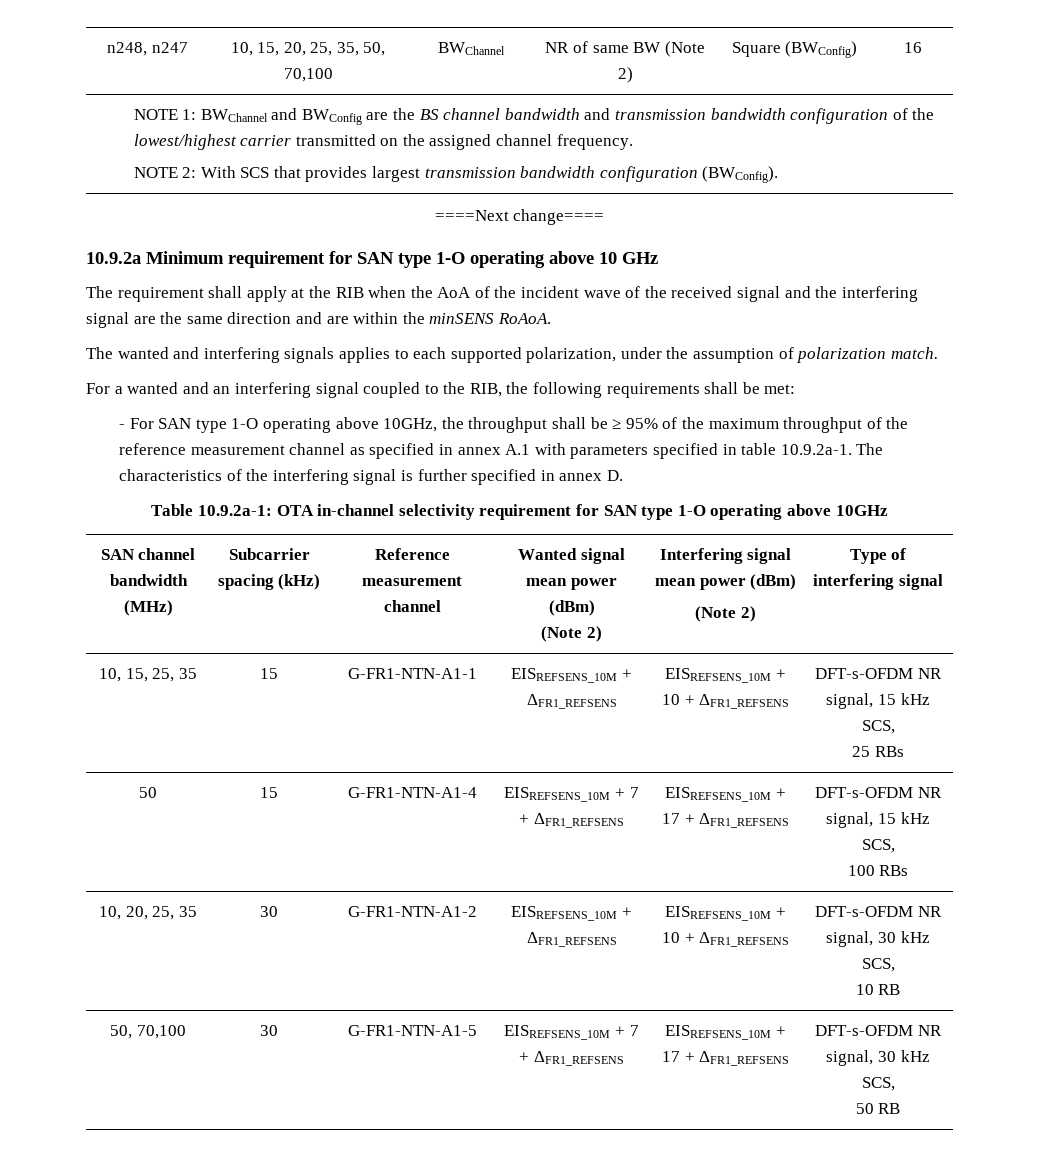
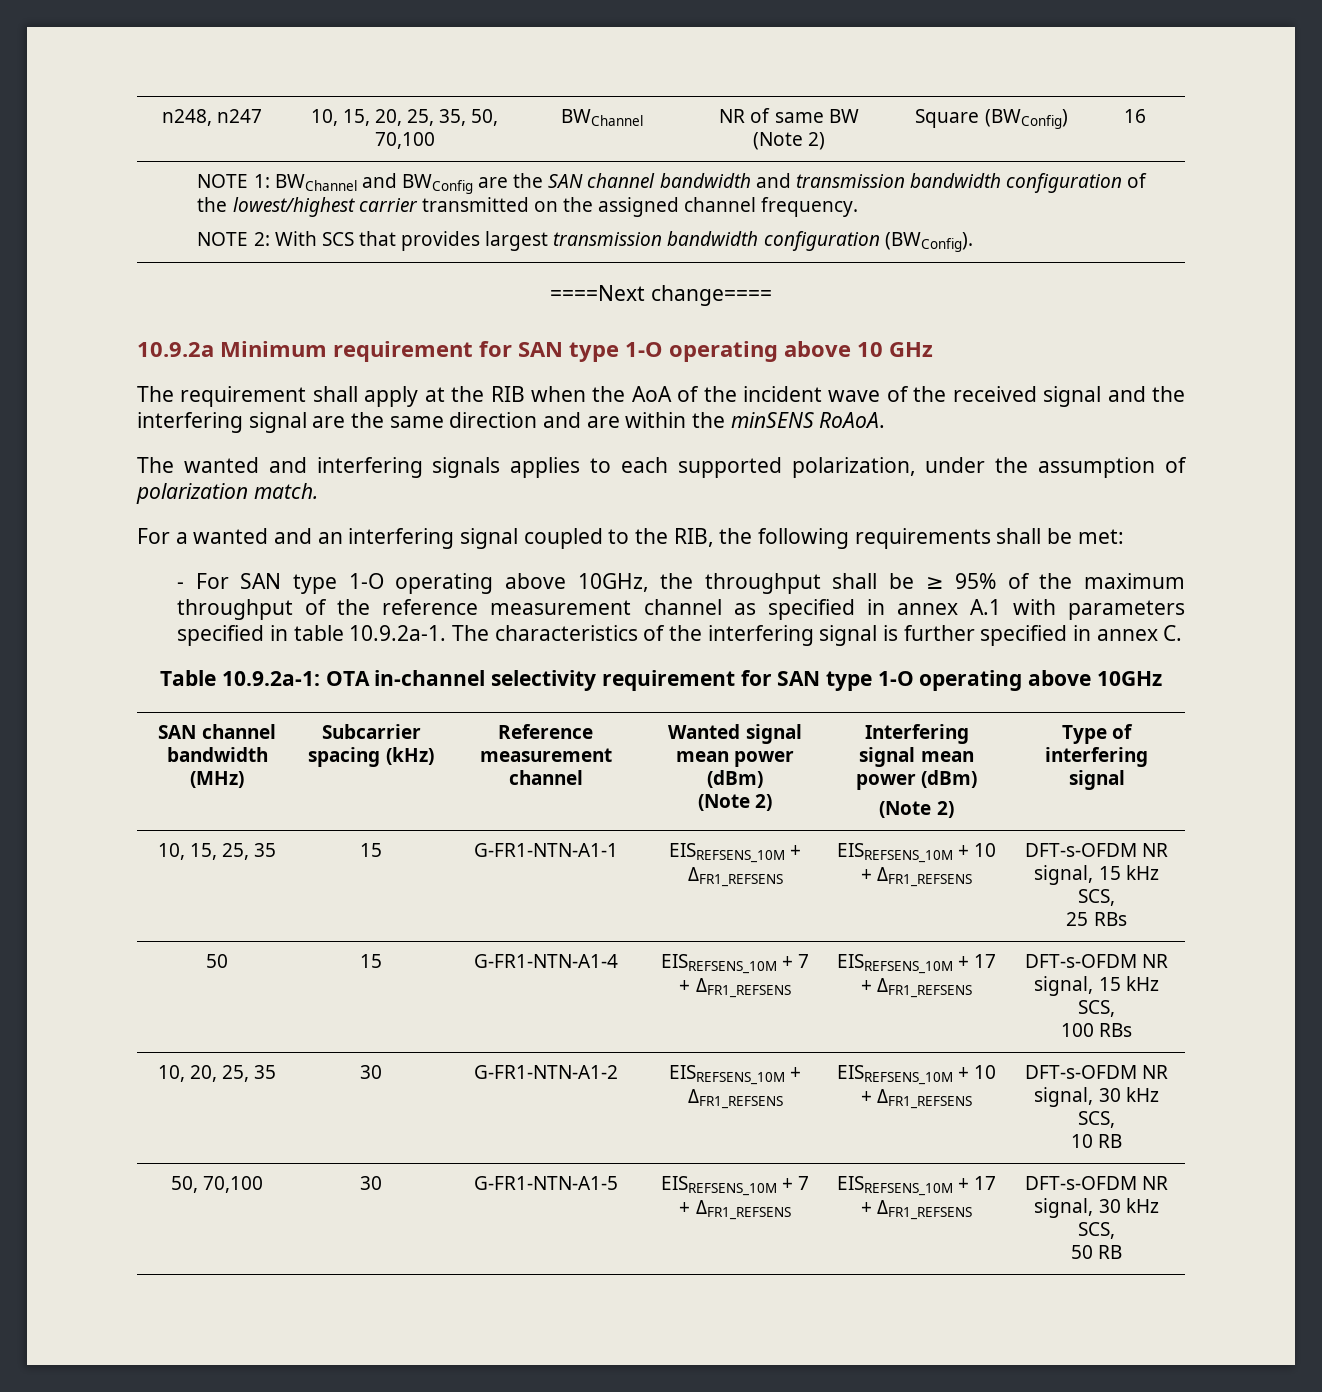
- NOTE 1: BWChannel and BWConfig are the BS channel bandwidth and transmission bandwidth configuration of the lowest/highest carrier transmitted on the assigned channel frequency.
+ NOTE 1: BWChannel and BWConfig are the SAN channel bandwidth and transmission bandwidth configuration of the lowest/highest carrier transmitted on the assigned channel frequency.
- - For SAN type 1-O operating above 10GHz, the throughput shall be ≥ 95% of the maximum throughput of the reference measurement channel as specified in annex A.1 with parameters specified in table 10.9.2a-1. The characteristics of the interfering signal is further specified in annex D.
+ - For SAN type 1-O operating above 10GHz, the throughput shall be ≥ 95% of the maximum throughput of the reference measurement channel as specified in annex A.1 with parameters specified in table 10.9.2a-1. The characteristics of the interfering signal is further specified in annex C.

